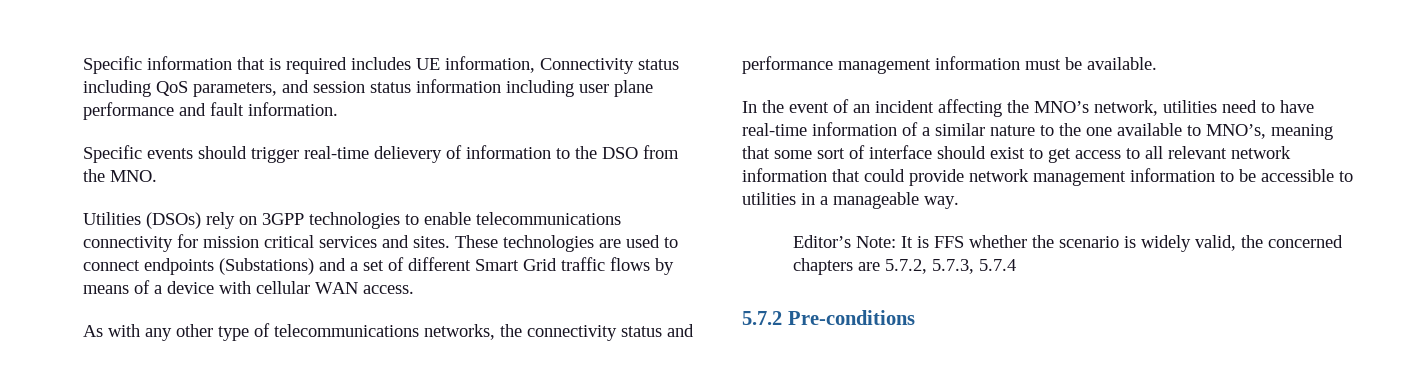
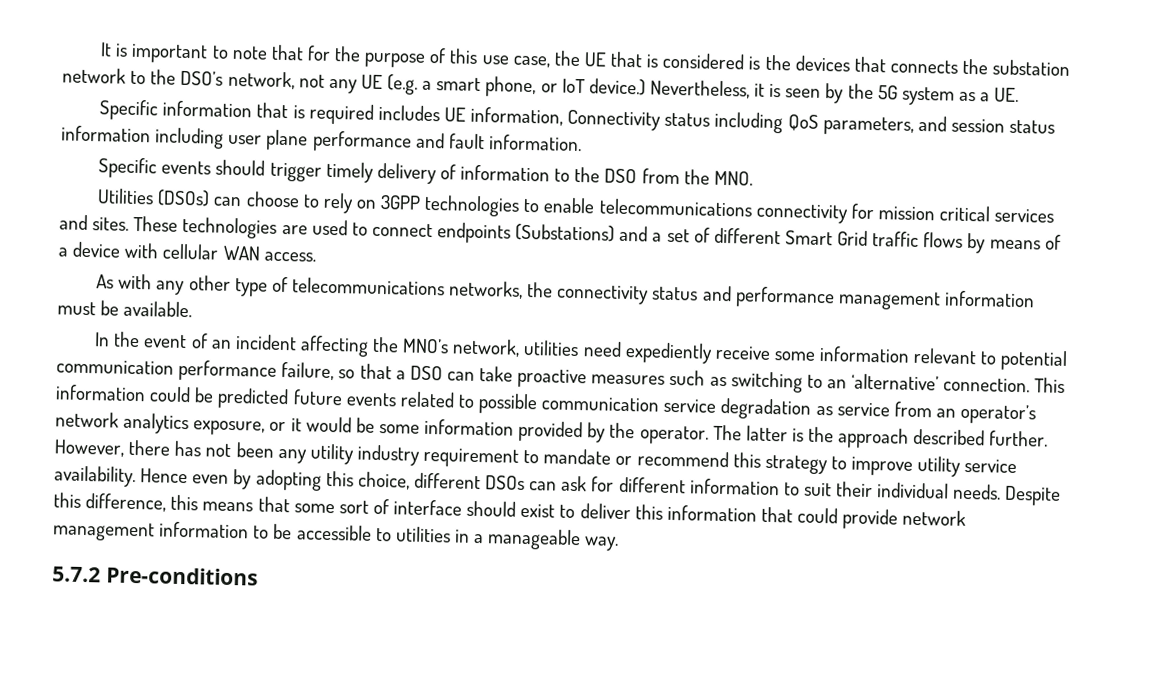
+ It is important to note that for the purpose of this use case, the UE that is considered is the devices that connects the substation network to the DSO’s network, not any UE (e.g. a smart phone, or IoT device.) Nevertheless, it is seen by the 5G system as a UE.
- Specific events should trigger real-time delievery of information to the DSO from the MNO.
+ Specific events should trigger timely delivery of information to the DSO from the MNO.
- Utilities (DSOs) rely on 3GPP technologies to enable telecommunications connectivity for mission critical services and sites.
+ Utilities (DSOs) can choose to rely on 3GPP technologies to enable telecommunications connectivity for mission critical services and sites.
- In the event of an incident affecting the MNO’s network, utilities need to have real-time information of a similar nature to the one available to MNO’s, meaning that some sort of interface should exist to get access to all relevant network information that could provide network management information to be accessible to utilities in a manageable way.
+ In the event of an incident affecting the MNO’s network, utilities need expediently receive some information relevant to potential communication performance failure, so that a DSO can take proactive measures such as switching to an ‘alternative’ connection. This information could be predicted future events related to possible communication service degradation as service from an operator’s network analytics exposure, or it would be some information provided by the operator. The latter is the approach described further. However, there has not been any utility industry requirement to mandate or recommend this strategy to improve utility service availability. Hence even by adopting this choice, different DSOs can ask for different information to suit their individual needs. Despite this difference, this means that some sort of interface should exist to deliver this information that could provide network management information to be accessible to utilities in a manageable way.
- Editor’s Note: It is FFS whether the scenario is widely valid, the concerned chapters are 5.7.2, 5.7.3, 5.7.4

